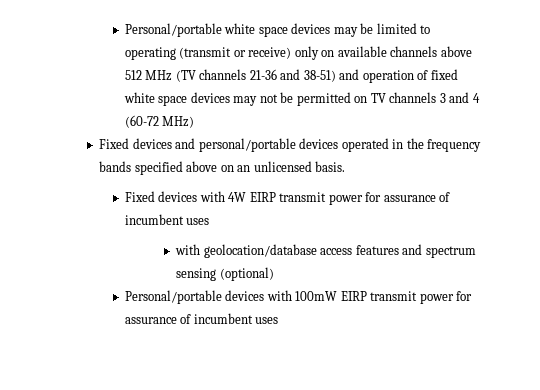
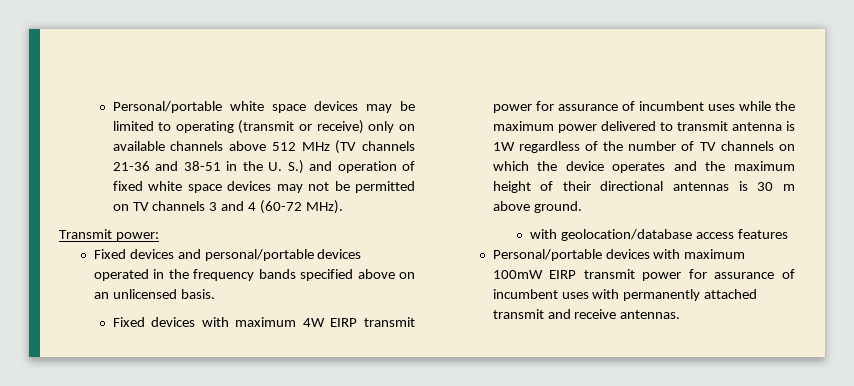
- Personal/portable white space devices may be limited to operating (transmit or receive) only on available channels above 512 MHz (TV channels 21-36 and 38-51) and operation of fixed white space devices may not be permitted on TV channels 3 and 4 (60-72 MHz)
+ Personal/portable white space devices may be limited to operating (transmit or receive) only on available channels above 512 MHz (TV channels 21-36 and 38-51 in the U. S.) and operation of fixed white space devices may not be permitted on TV channels 3 and 4 (60-72 MHz).
+ Transmit power:
- Fixed devices with 4W EIRP transmit power for assurance of incumbent uses
+ Fixed devices with maximum 4W EIRP transmit power for assurance of incumbent uses while the maximum power delivered to transmit antenna is 1W regardless of the number of TV channels on which the device operates and the maximum height of their directional antennas is 30 m above ground.
- with geolocation/database access features and spectrum sensing (optional)
+ with geolocation/database access features
- Personal/portable devices with 100mW EIRP transmit power for assurance of incumbent uses
+ Personal/portable devices with maximum 100mW EIRP transmit power for assurance of incumbent uses with permanently attached transmit and receive antennas.

